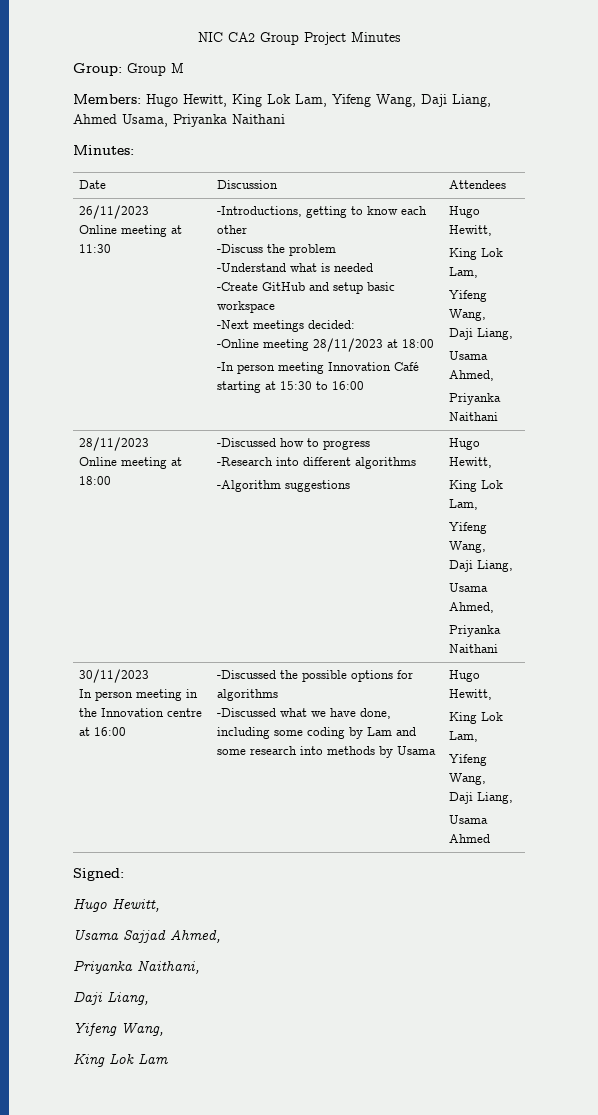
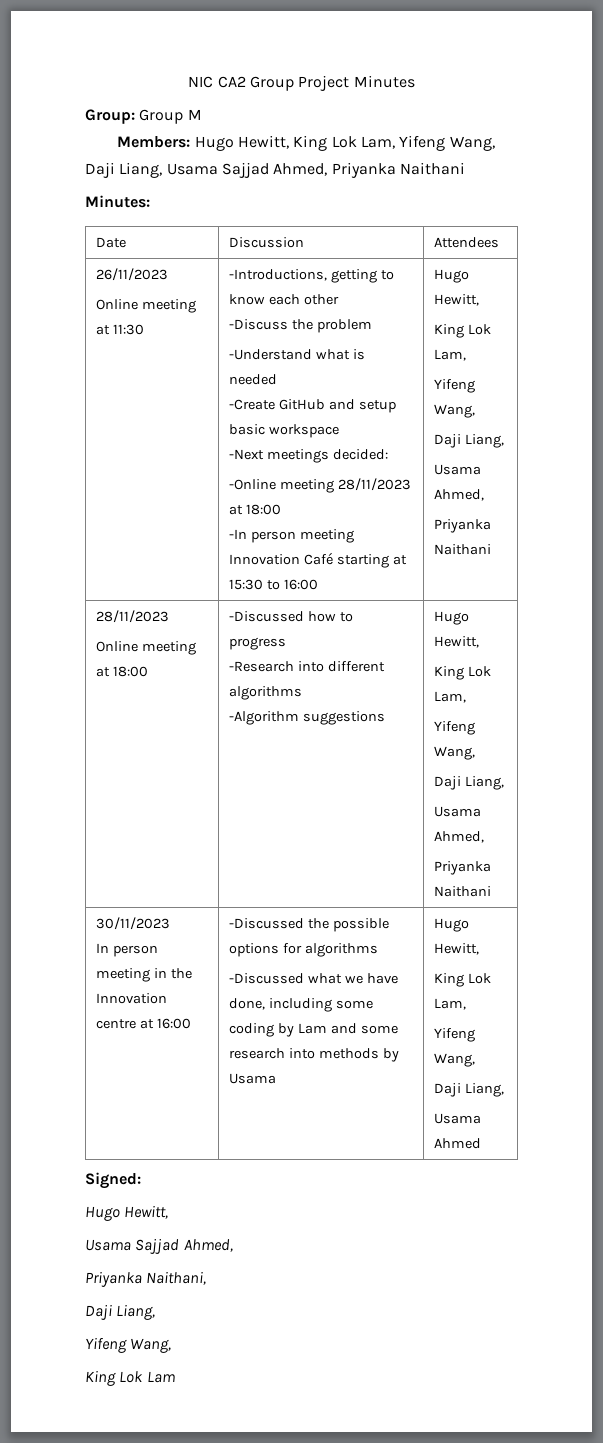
- Members: Hugo Hewitt, King Lok Lam, Yifeng Wang, Daji Liang, Ahmed Usama, Priyanka Naithani
+ Members: Hugo Hewitt, King Lok Lam, Yifeng Wang, Daji Liang, Usama Sajjad Ahmed, Priyanka Naithani

